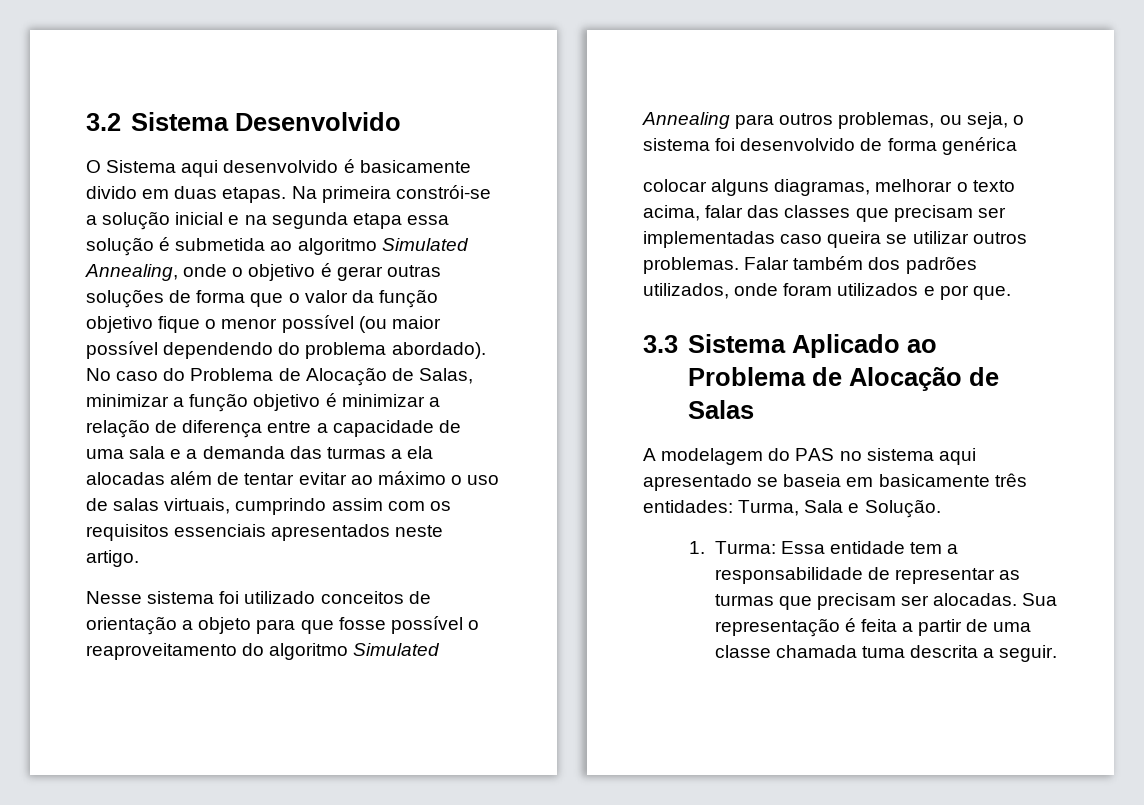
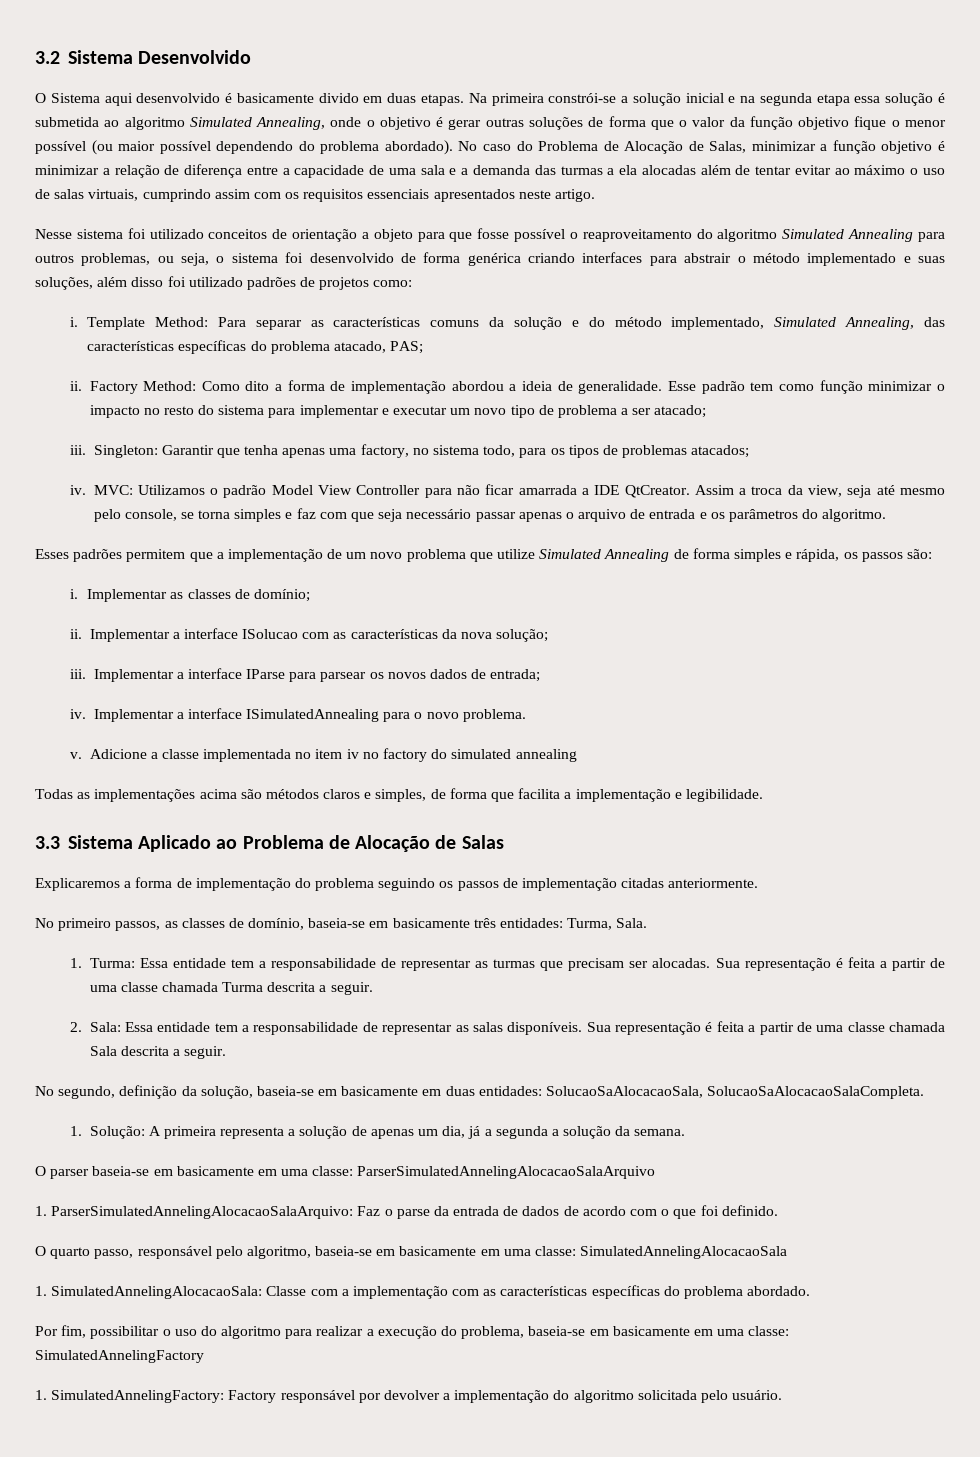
- Nesse sistema foi utilizado conceitos de orientação a objeto para que fosse possível o reaproveitamento do algoritmo Simulated Annealing para outros problemas, ou seja, o sistema foi desenvolvido de forma genérica
- colocar alguns diagramas, melhorar o texto acima, falar das classes que precisam ser implementadas caso queira se utilizar outros problemas. Falar também dos padrões utilizados, onde foram utilizados e por que.
+ Nesse sistema foi utilizado conceitos de orientação a objeto para que fosse possível o reaproveitamento do algoritmo Simulated Annealing para outros problemas, ou seja, o sistema foi desenvolvido de forma genérica criando interfaces para abstrair o método implementado e suas soluções, além disso foi utilizado padrões de projetos como:
+ i. Template Method: Para separar as características comuns da solução e do método implementado, Simulated Annealing, das características específicas do problema atacado, PAS;
+ ii. Factory Method: Como dito a forma de implementação abordou a ideia de generalidade. Esse padrão tem como função minimizar o impacto no resto do sistema para implementar e executar um novo tipo de problema a ser atacado;
+ iii. Singleton: Garantir que tenha apenas uma factory, no sistema todo, para os tipos de problemas atacados;
+ iv. MVC: Utilizamos o padrão Model View Controller para não ficar amarrada a IDE QtCreator. Assim a troca da view, seja até mesmo pelo console, se torna simples e faz com que seja necessário passar apenas o arquivo de entrada e os parâmetros do algoritmo.
+ Esses padrões permitem que a implementação de um novo problema que utilize Simulated Annealing de forma simples e rápida, os passos são:
+ i. Implementar as classes de domínio;
+ ii. Implementar a interface ISolucao com as características da nova solução;
+ iii. Implementar a interface IParse para parsear os novos dados de entrada;
+ iv. Implementar a interface ISimulatedAnnealing para o novo problema.
+ v. Adicione a classe implementada no item iv no factory do simulated annealing
+ Todas as implementações acima são métodos claros e simples, de forma que facilita a implementação e legibilidade.
- A modelagem do PAS no sistema aqui apresentado se baseia em basicamente três entidades: Turma, Sala e Solução.
+ Explicaremos a forma de implementação do problema seguindo os passos de implementação citadas anteriormente.
+ No primeiro passos, as classes de domínio, baseia-se em basicamente três entidades: Turma, Sala.
- Sua representação é feita a partir de uma classe chamada tuma descrita a seguir.
+ Sua representação é feita a partir de uma classe chamada Turma descrita a seguir.
+ 2. Sala: Essa entidade tem a responsabilidade de representar as salas disponíveis. Sua representação é feita a partir de uma classe chamada Sala descrita a seguir.
+ No segundo, definição da solução, baseia-se em basicamente em duas entidades: SolucaoSaAlocacaoSala, SolucaoSaAlocacaoSalaCompleta.
+ 1. Solução: A primeira representa a solução de apenas um dia, já a segunda a solução da semana.
+ O parser baseia-se em basicamente em uma classe: ParserSimulatedAnnelingAlocacaoSalaArquivo
+ 1. ParserSimulatedAnnelingAlocacaoSalaArquivo: Faz o parse da entrada de dados de acordo com o que foi definido.
+ O quarto passo, responsável pelo algoritmo, baseia-se em basicamente em uma classe: SimulatedAnnelingAlocacaoSala
+ 1. SimulatedAnnelingAlocacaoSala: Classe com a implementação com as características específicas do problema abordado.
+ Por fim, possibilitar o uso do algoritmo para realizar a execução do problema, baseia-se em basicamente em uma classe: SimulatedAnnelingFactory
+ 1. SimulatedAnnelingFactory: Factory responsável por devolver a implementação do algoritmo solicitada pelo usuário.

